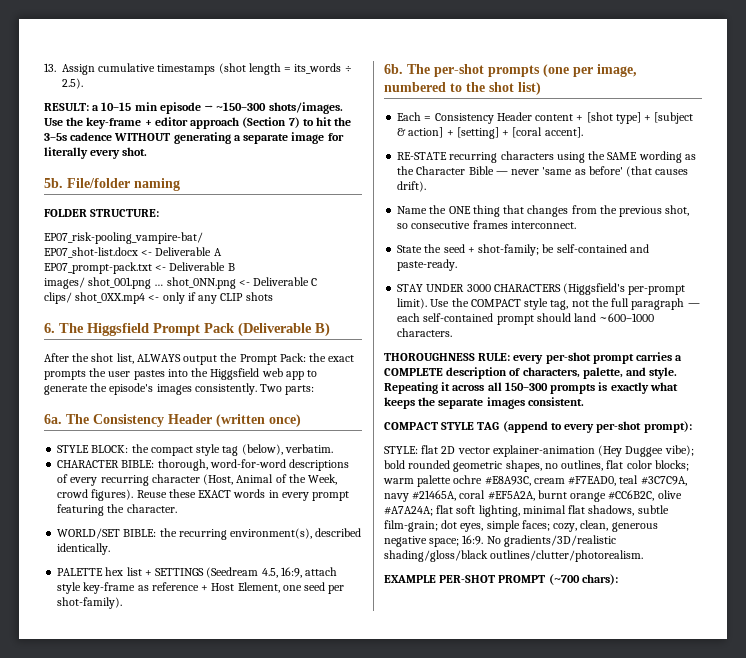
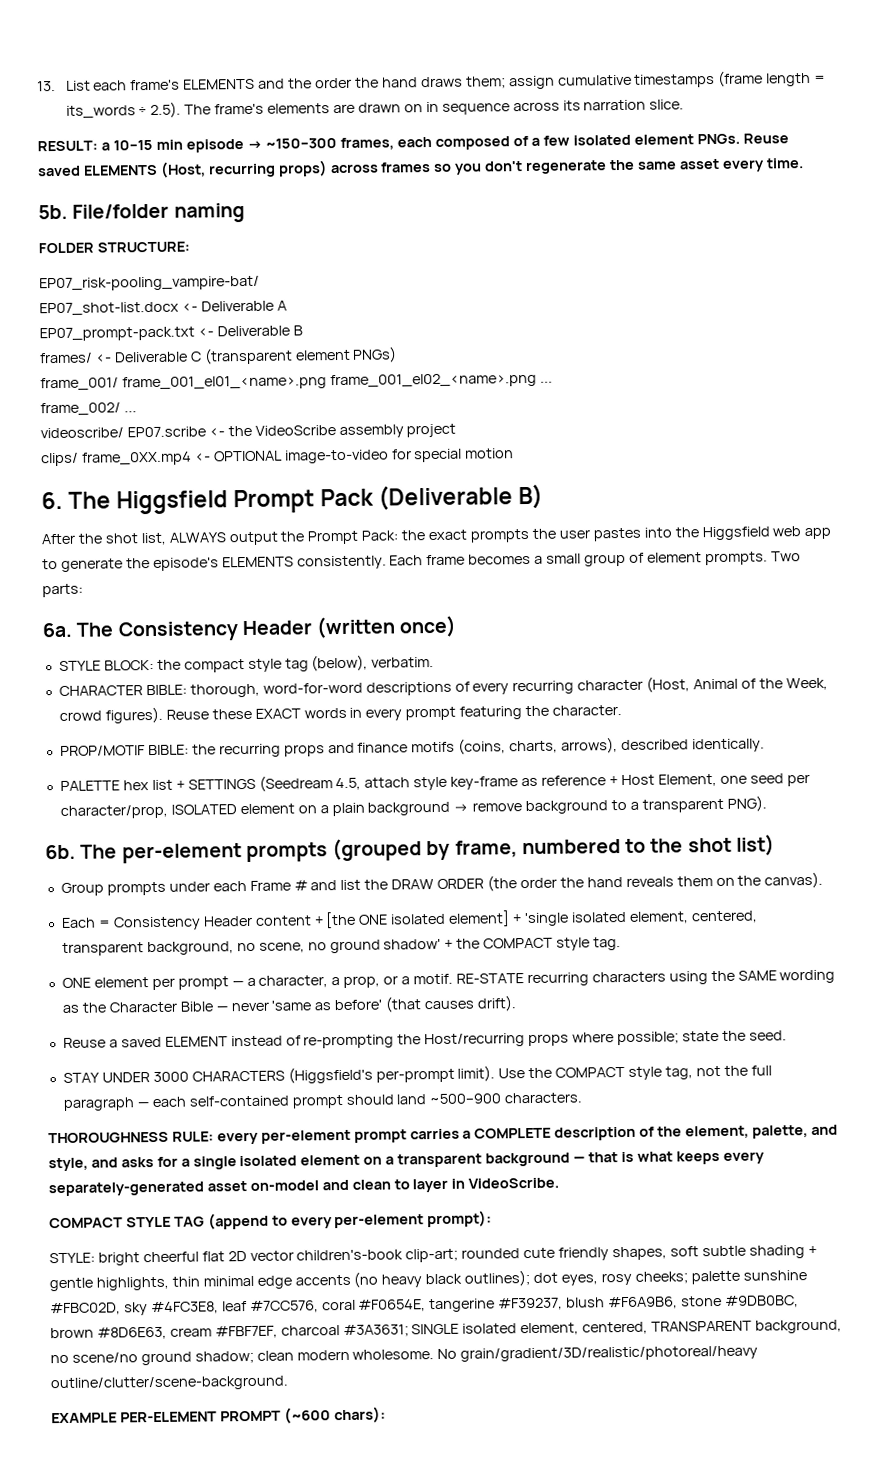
- 13. Assign cumulative timestamps (shot length = its_words ÷ 2.5).
+ 13. List each frame's ELEMENTS and the order the hand draws them; assign cumulative timestamps (frame length = its_words ÷ 2.5). The frame's elements are drawn on in sequence across its narration slice.
- RESULT: a 10–15 min episode → ~150–300 shots/images. Use the key-frame + editor approach (Section 7) to hit the 3–5s cadence WITHOUT generating a separate image for literally every shot.
+ RESULT: a 10–15 min episode → ~150–300 frames, each composed of a few isolated element PNGs. Reuse saved ELEMENTS (Host, recurring props) across frames so you don't regenerate the same asset every time.
- images/ shot_001.png … shot_0NN.png <- Deliverable C
- clips/ shot_0XX.mp4 <- only if any CLIP shots
+ frames/ <- Deliverable C (transparent element PNGs)
+ frame_001/ frame_001_el01_<name>.png frame_001_el02_<name>.png ...
+ frame_002/ ...
+ videoscribe/ EP07.scribe <- the VideoScribe assembly project
+ clips/ frame_0XX.mp4 <- OPTIONAL image-to-video for special motion
- After the shot list, ALWAYS output the Prompt Pack: the exact prompts the user pastes into the Higgsfield web app to generate the episode's images consistently.
+ After the shot list, ALWAYS output the Prompt Pack: the exact prompts the user pastes into the Higgsfield web app to generate the episode's ELEMENTS consistently. Each frame becomes a small group of element prompts.
- WORLD/SET BIBLE: the recurring environment(s), described identically.
+ PROP/MOTIF BIBLE: the recurring props and finance motifs (coins, charts, arrows), described identically.
- PALETTE hex list + SETTINGS (Seedream 4.5, 16:9, attach style key-frame as reference + Host Element, one seed per shot-family).
- 6b. The per-shot prompts (one per image, numbered to the shot list)
+ PALETTE hex list + SETTINGS (Seedream 4.5, attach style key-frame as reference + Host Element, one seed per character/prop, ISOLATED element on a plain background → remove background to a transparent PNG).
+ 6b. The per-element prompts (grouped by frame, numbered to the shot list)
+ Group prompts under each Frame # and list the DRAW ORDER (the order the hand reveals them on the canvas).
- Each = Consistency Header content + [shot type] + [subject & action] + [setting] + [coral accent].
- RE-STATE recurring characters using the SAME wording as the Character Bible — never 'same as before' (that causes drift).
+ Each = Consistency Header content + [the ONE isolated element] + 'single isolated element, centered, transparent background, no scene, no ground shadow' + the COMPACT style tag.
+ ONE element per prompt — a character, a prop, or a motif. RE-STATE recurring characters using the SAME wording as the Character Bible — never 'same as before' (that causes drift).
- Name the ONE thing that changes from the previous shot, so consecutive frames interconnect.
- State the seed + shot-family; be self-contained and paste-ready.
+ Reuse a saved ELEMENT instead of re-prompting the Host/recurring props where possible; state the seed.
- Use the COMPACT style tag, not the full paragraph — each self-contained prompt should land ~600–1000 characters.
+ Use the COMPACT style tag, not the full paragraph — each self-contained prompt should land ~500–900 characters.
- THOROUGHNESS RULE: every per-shot prompt carries a COMPLETE description of characters, palette, and style. Repeating it across all 150–300 prompts is exactly what keeps the separate images consistent.
+ THOROUGHNESS RULE: every per-element prompt carries a COMPLETE description of the element, palette, and style, and asks for a single isolated element on a transparent background — that is what keeps every separately-generated asset on-model and clean to layer in VideoScribe.
- COMPACT STYLE TAG (append to every per-shot prompt):
+ COMPACT STYLE TAG (append to every per-element prompt):
- STYLE: flat 2D vector explainer-animation (Hey Duggee vibe); bold rounded geometric shapes, no outlines, flat color blocks; warm palette ochre #E8A93C, cream #F7EAD0, teal #3C7C9A, navy #21465A, coral #EF5A2A, burnt orange #CC6B2C, olive #A7A24A; flat soft lighting, minimal flat shadows, subtle film-grain; dot eyes, simple faces; cozy, clean, generous negative space; 16:9. No gradients/3D/realistic shading/gloss/black outlines/clutter/photorealism.
- EXAMPLE PER-SHOT PROMPT (~700 chars):
+ STYLE: bright cheerful flat 2D vector children's-book clip-art; rounded cute friendly shapes, soft subtle shading + gentle highlights, thin minimal edge accents (no heavy black outlines); dot eyes, rosy cheeks; palette sunshine #FBC02D, sky #4FC3E8, leaf #7CC576, coral #F0654E, tangerine #F39237, blush #F6A9B6, stone #9DB0BC, brown #8D6E63, cream #FBF7EF, charcoal #3A3631; SINGLE isolated element, centered, TRANSPARENT background, no scene/no ground shadow; clean modern wholesome. No grain/gradient/3D/realistic/photoreal/heavy outline/clutter/scene-background.
+ EXAMPLE PER-ELEMENT PROMPT (~600 chars):

